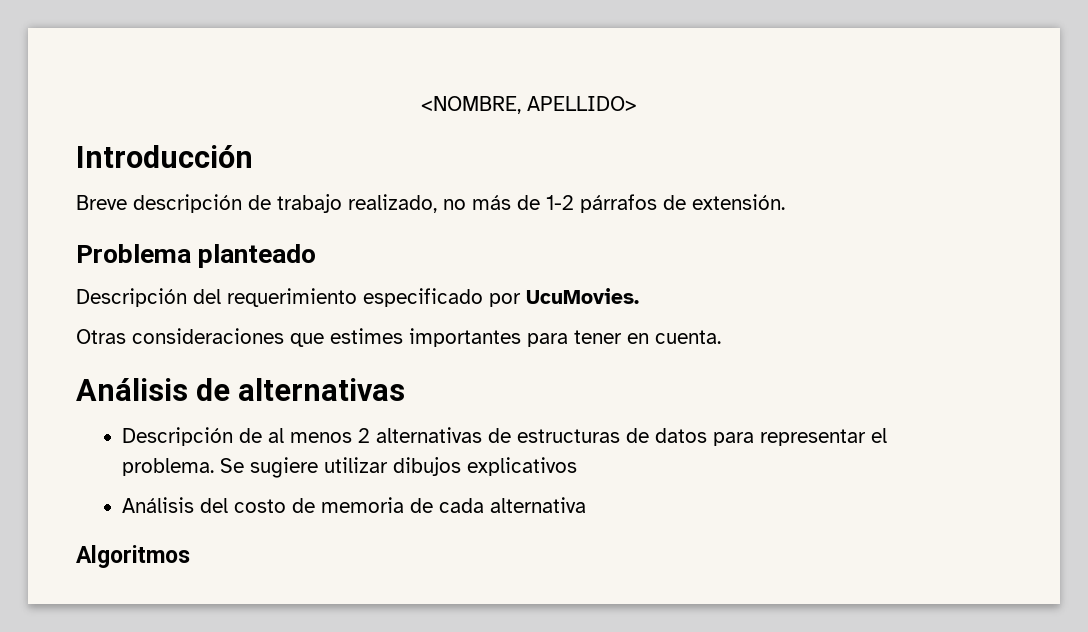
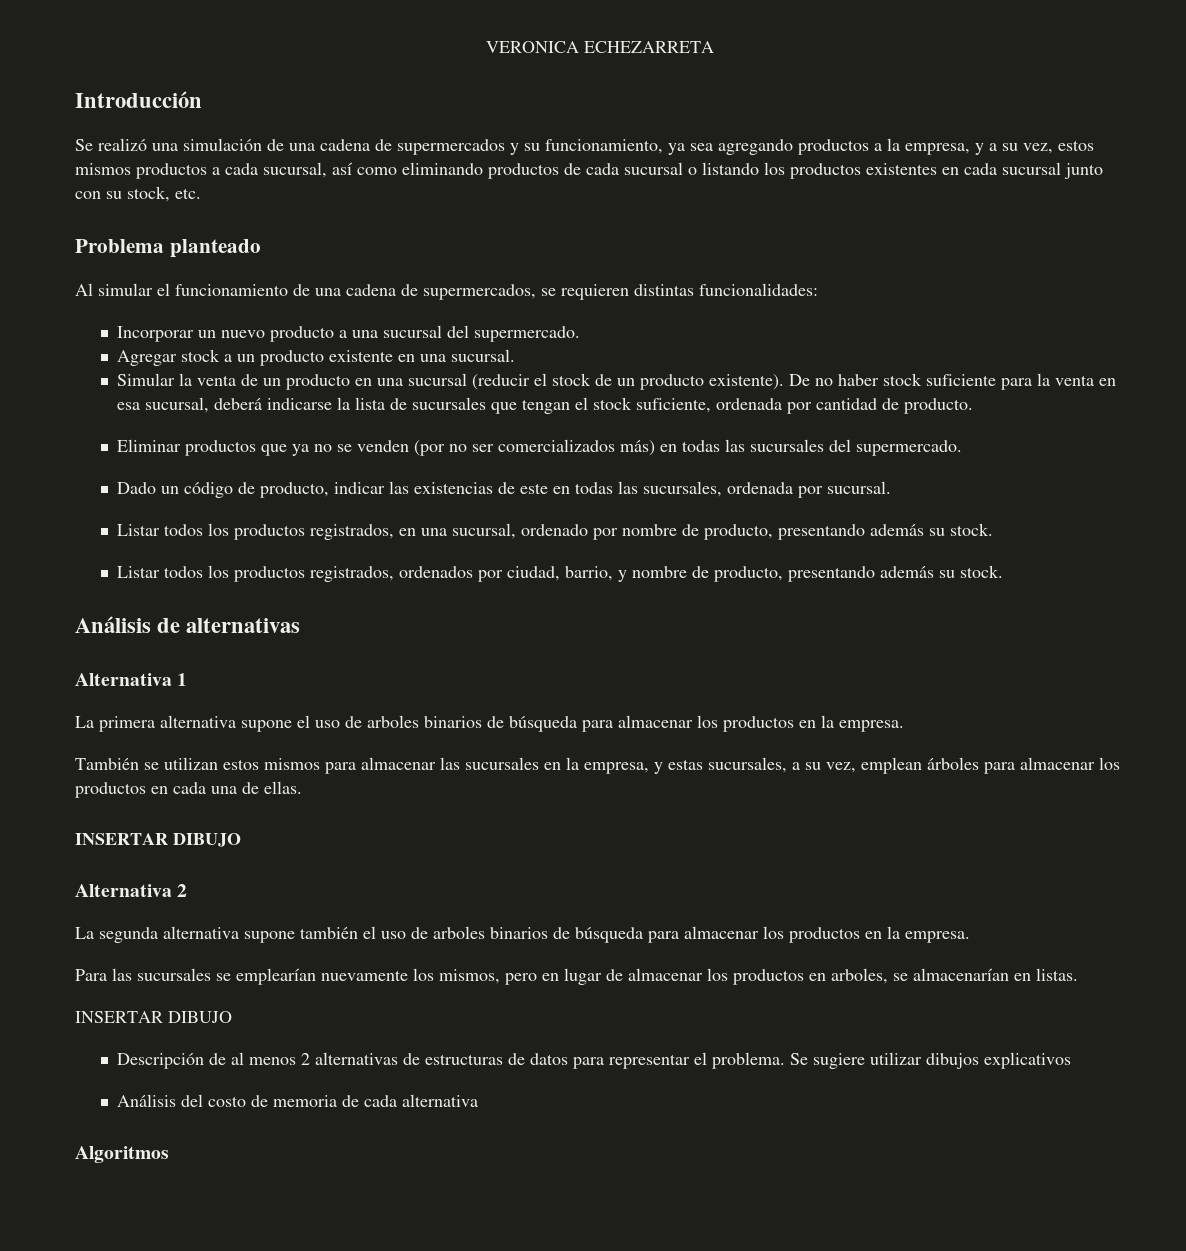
- <NOMBRE, APELLIDO>
+ VERONICA ECHEZARRETA
- Breve descripción de trabajo realizado, no más de 1-2 párrafos de extensión.
+ Se realizó una simulación de una cadena de supermercados y su funcionamiento, ya sea agregando productos a la empresa, y a su vez, estos mismos productos a cada sucursal, así como eliminando productos de cada sucursal o listando los productos existentes en cada sucursal junto con su stock, etc.
  Problema planteado
- Descripción del requerimiento especificado por UcuMovies.
- Otras consideraciones que estimes importantes para tener en cuenta.
+ Al simular el funcionamiento de una cadena de supermercados, se requieren distintas funcionalidades:
+ Incorporar un nuevo producto a una sucursal del supermercado.
+ Agregar stock a un producto existente en una sucursal.
+ Simular la venta de un producto en una sucursal (reducir el stock de un producto existente). De no haber stock suficiente para la venta en esa sucursal, deberá indicarse la lista de sucursales que tengan el stock suficiente, ordenada por cantidad de producto.
+ Eliminar productos que ya no se venden (por no ser comercializados más) en todas las sucursales del supermercado.
+ Dado un código de producto, indicar las existencias de este en todas las sucursales, ordenada por sucursal.
+ Listar todos los productos registrados, en una sucursal, ordenado por nombre de producto, presentando además su stock.
+ Listar todos los productos registrados, ordenados por ciudad, barrio, y nombre de producto, presentando además su stock.
  Análisis de alternativas
+ Alternativa 1
+ La primera alternativa supone el uso de arboles binarios de búsqueda para almacenar los productos en la empresa.
+ También se utilizan estos mismos para almacenar las sucursales en la empresa, y estas sucursales, a su vez, emplean árboles para almacenar los productos en cada una de ellas.
+ INSERTAR DIBUJO
+ Alternativa 2
+ La segunda alternativa supone también el uso de arboles binarios de búsqueda para almacenar los productos en la empresa.
+ Para las sucursales se emplearían nuevamente los mismos, pero en lugar de almacenar los productos en arboles, se almacenarían en listas.
+ INSERTAR DIBUJO

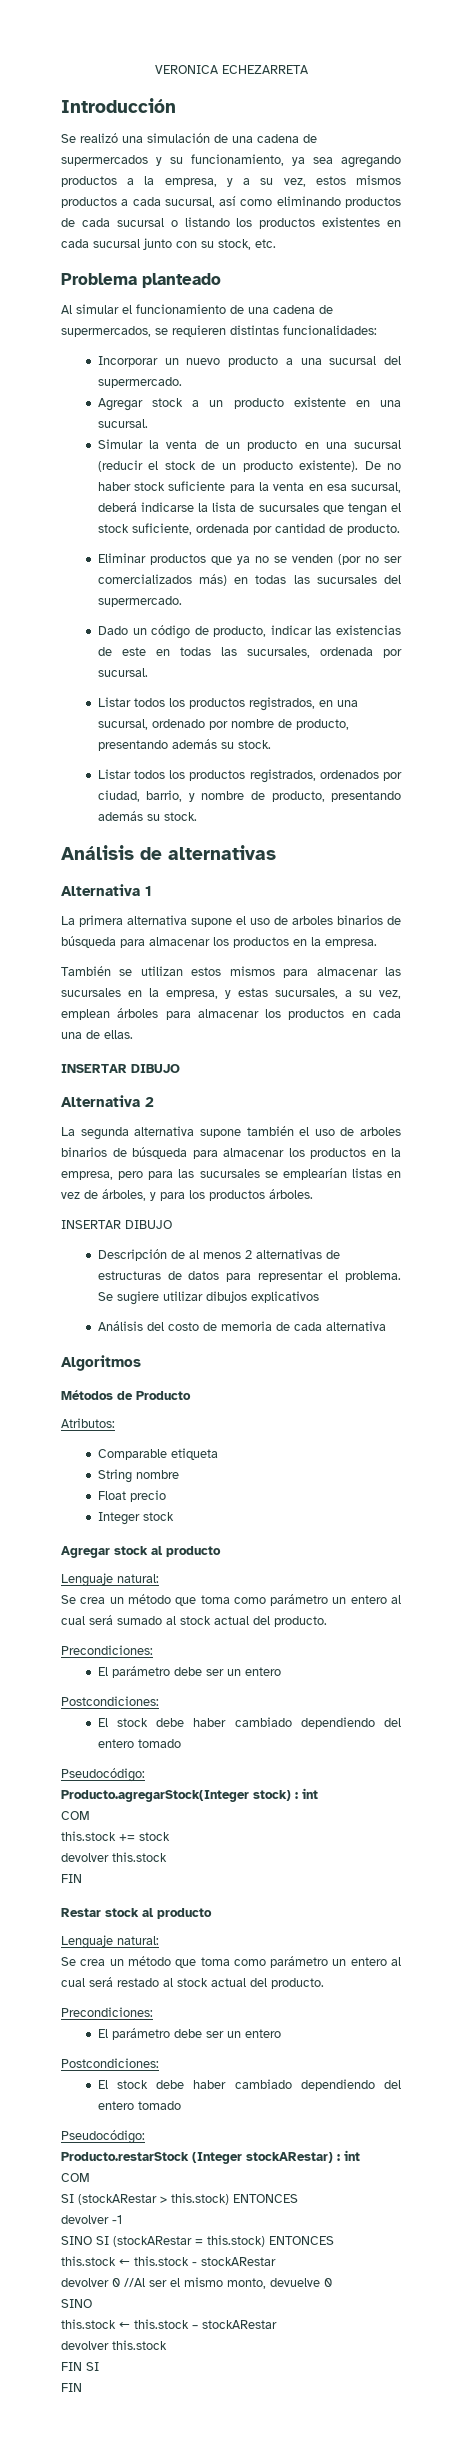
- La segunda alternativa supone también el uso de arboles binarios de búsqueda para almacenar los productos en la empresa.
- Para las sucursales se emplearían nuevamente los mismos, pero en lugar de almacenar los productos en arboles, se almacenarían en listas.
+ La segunda alternativa supone también el uso de arboles binarios de búsqueda para almacenar los productos en la empresa, pero para las sucursales se emplearían listas en vez de árboles, y para los productos árboles.
+ Métodos de Producto
+ Atributos:
+ Comparable etiqueta
+ String nombre
+ Float precio
+ Integer stock
+ Agregar stock al producto
+ Lenguaje natural:
+ Se crea un método que toma como parámetro un entero al cual será sumado al stock actual del producto.
+ Precondiciones:
+ El parámetro debe ser un entero
+ Postcondiciones:
+ El stock debe haber cambiado dependiendo del entero tomado
+ Pseudocódigo:
+ Producto.agregarStock(Integer stock) : int
+ COM
+ this.stock += stock
+ devolver this.stock
+ FIN
+ Restar stock al producto
+ Lenguaje natural:
+ Se crea un método que toma como parámetro un entero al cual será restado al stock actual del producto.
+ Precondiciones:
+ El parámetro debe ser un entero
+ Postcondiciones:
+ El stock debe haber cambiado dependiendo del entero tomado
+ Pseudocódigo:
+ Producto.restarStock (Integer stockARestar) : int
+ COM
+ SI (stockARestar > this.stock) ENTONCES
+ devolver -1
+ SINO SI (stockARestar = this.stock) ENTONCES
+ this.stock ← this.stock - stockARestar
+ devolver 0 //Al ser el mismo monto, devuelve 0
+ SINO
+ this.stock ← this.stock – stockARestar
+ devolver this.stock
+ FIN SI
+ FIN

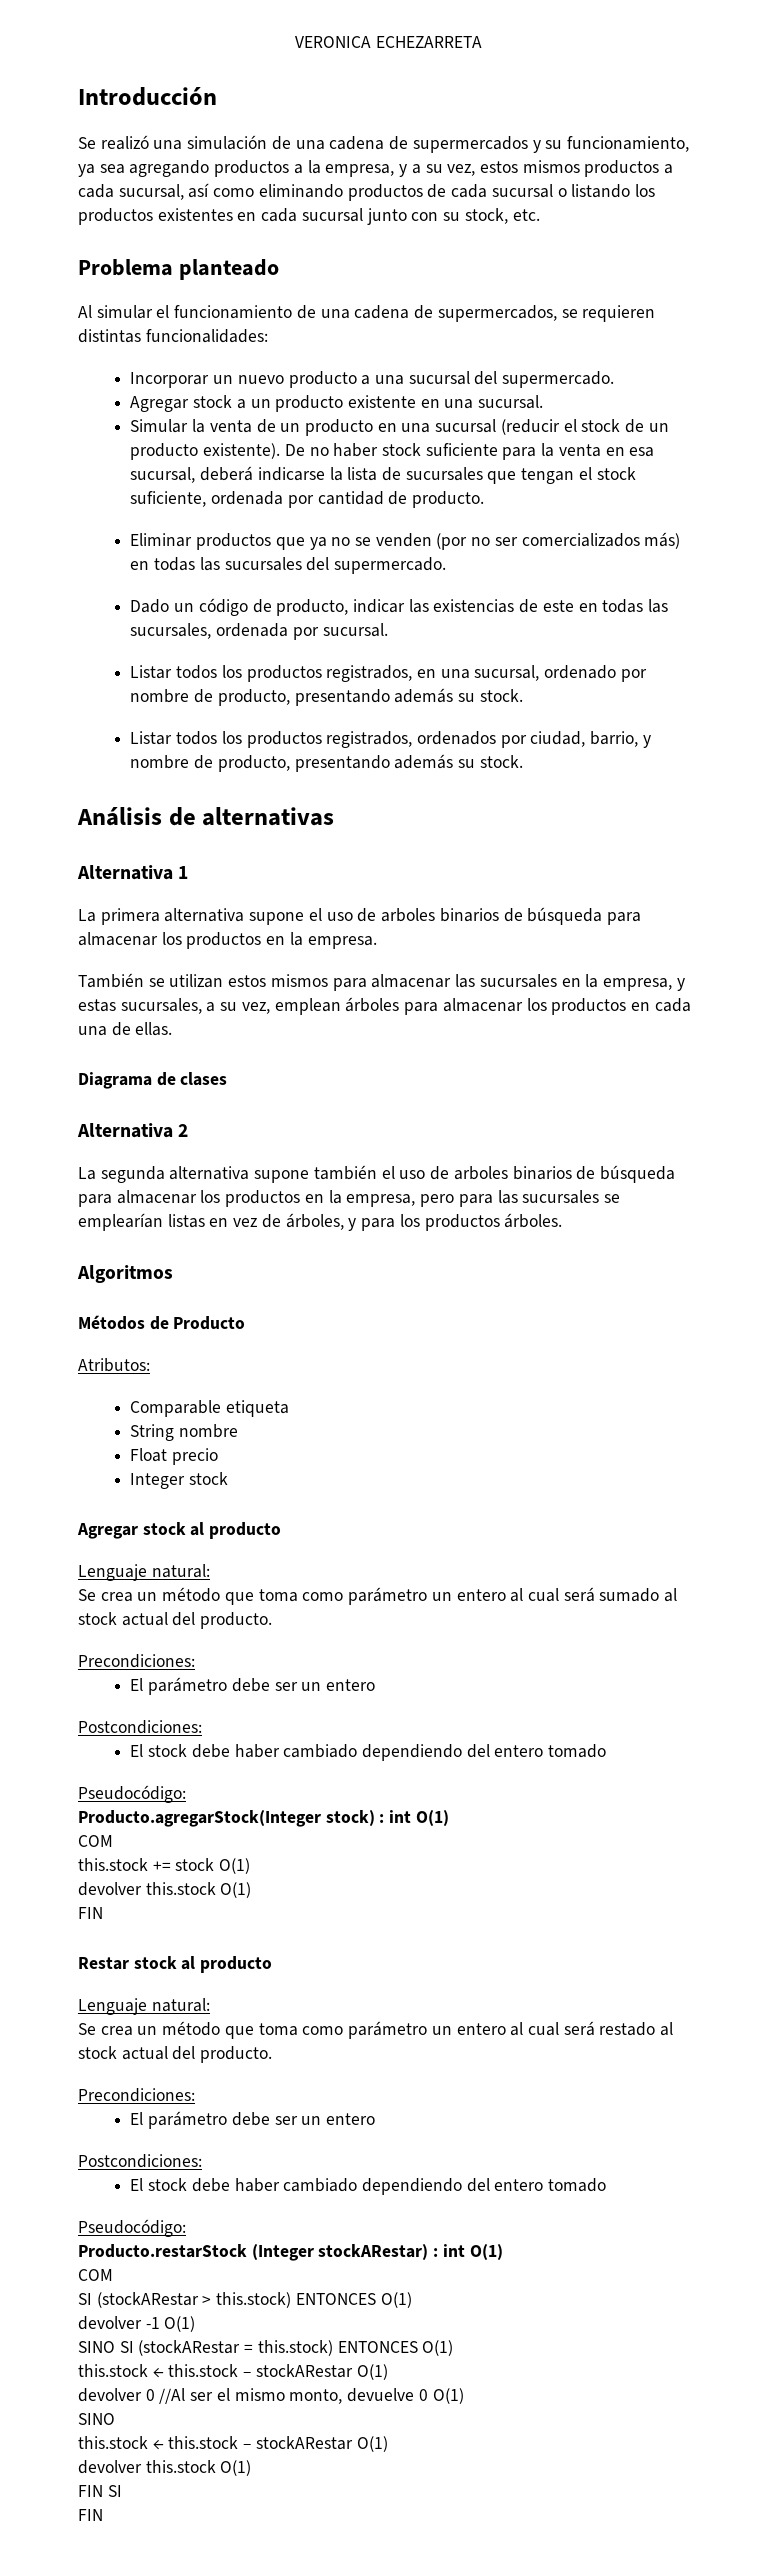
  También se utilizan estos mismos para almacenar las sucursales en la empresa, y estas sucursales, a su vez, emplean árboles para almacenar los productos en cada una de ellas.
- INSERTAR DIBUJO
+ Diagrama de clases
  La segunda alternativa supone también el uso de arboles binarios de búsqueda para almacenar los productos en la empresa, pero para las sucursales se emplearían listas en vez de árboles, y para los productos árboles.
- INSERTAR DIBUJO
- Descripción de al menos 2 alternativas de estructuras de datos para representar el problema. Se sugiere utilizar dibujos explicativos
- Análisis del costo de memoria de cada alternativa
- Producto.agregarStock(Integer stock) : int
+ Producto.agregarStock(Integer stock) : int O(1)
- this.stock += stock
- devolver this.stock
+ this.stock += stock O(1)
+ devolver this.stock O(1)
- Producto.restarStock (Integer stockARestar) : int
+ Producto.restarStock (Integer stockARestar) : int O(1)
- SI (stockARestar > this.stock) ENTONCES
+ SI (stockARestar > this.stock) ENTONCES O(1)
- devolver -1
+ devolver -1 O(1)
- SINO SI (stockARestar = this.stock) ENTONCES
- this.stock ← this.stock - stockARestar
+ SINO SI (stockARestar = this.stock) ENTONCES O(1)
+ this.stock ← this.stock – stockARestar O(1)
- devolver 0 //Al ser el mismo monto, devuelve 0
+ devolver 0 //Al ser el mismo monto, devuelve 0 O(1)
  SINO
- this.stock ← this.stock – stockARestar
- devolver this.stock
+ this.stock ← this.stock – stockARestar O(1)
+ devolver this.stock O(1)

